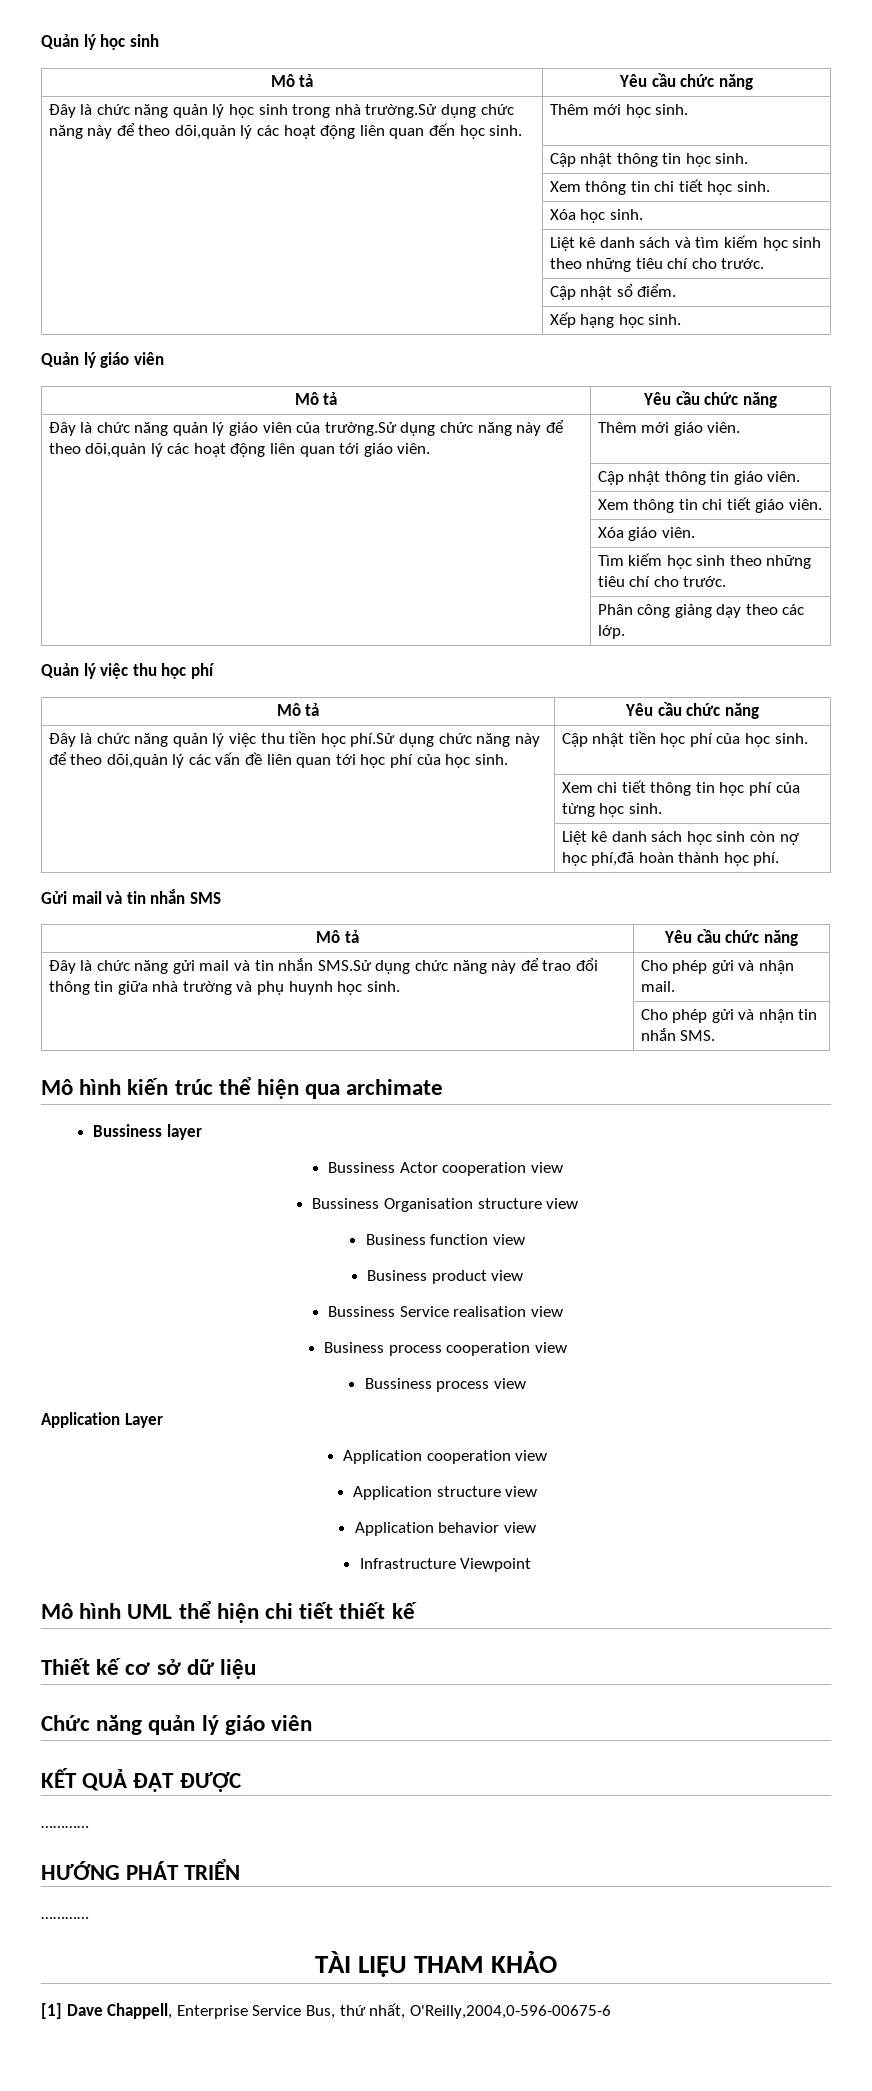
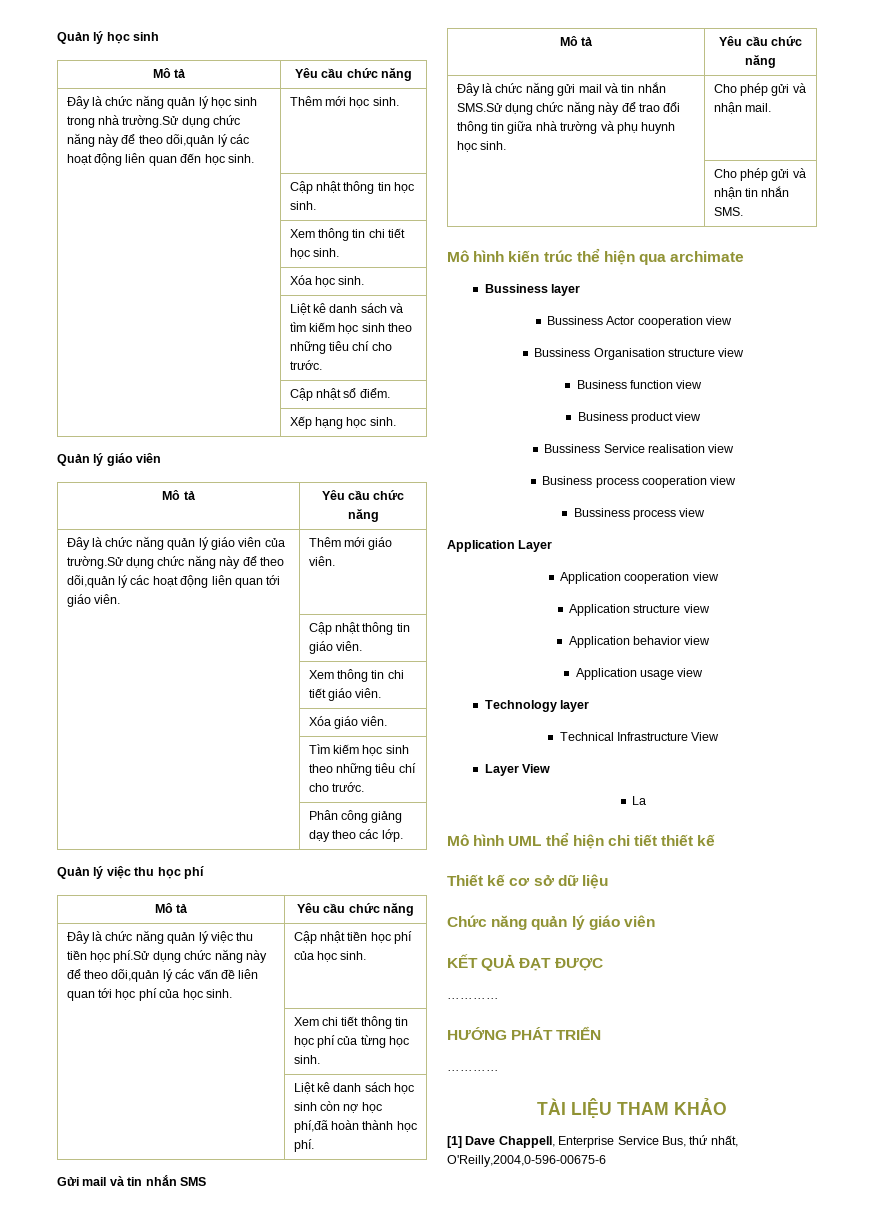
- Infrastructure Viewpoint
+ Application usage view
+ Technology layer
+ Technical Infrastructure View
+ Layer View
+ La

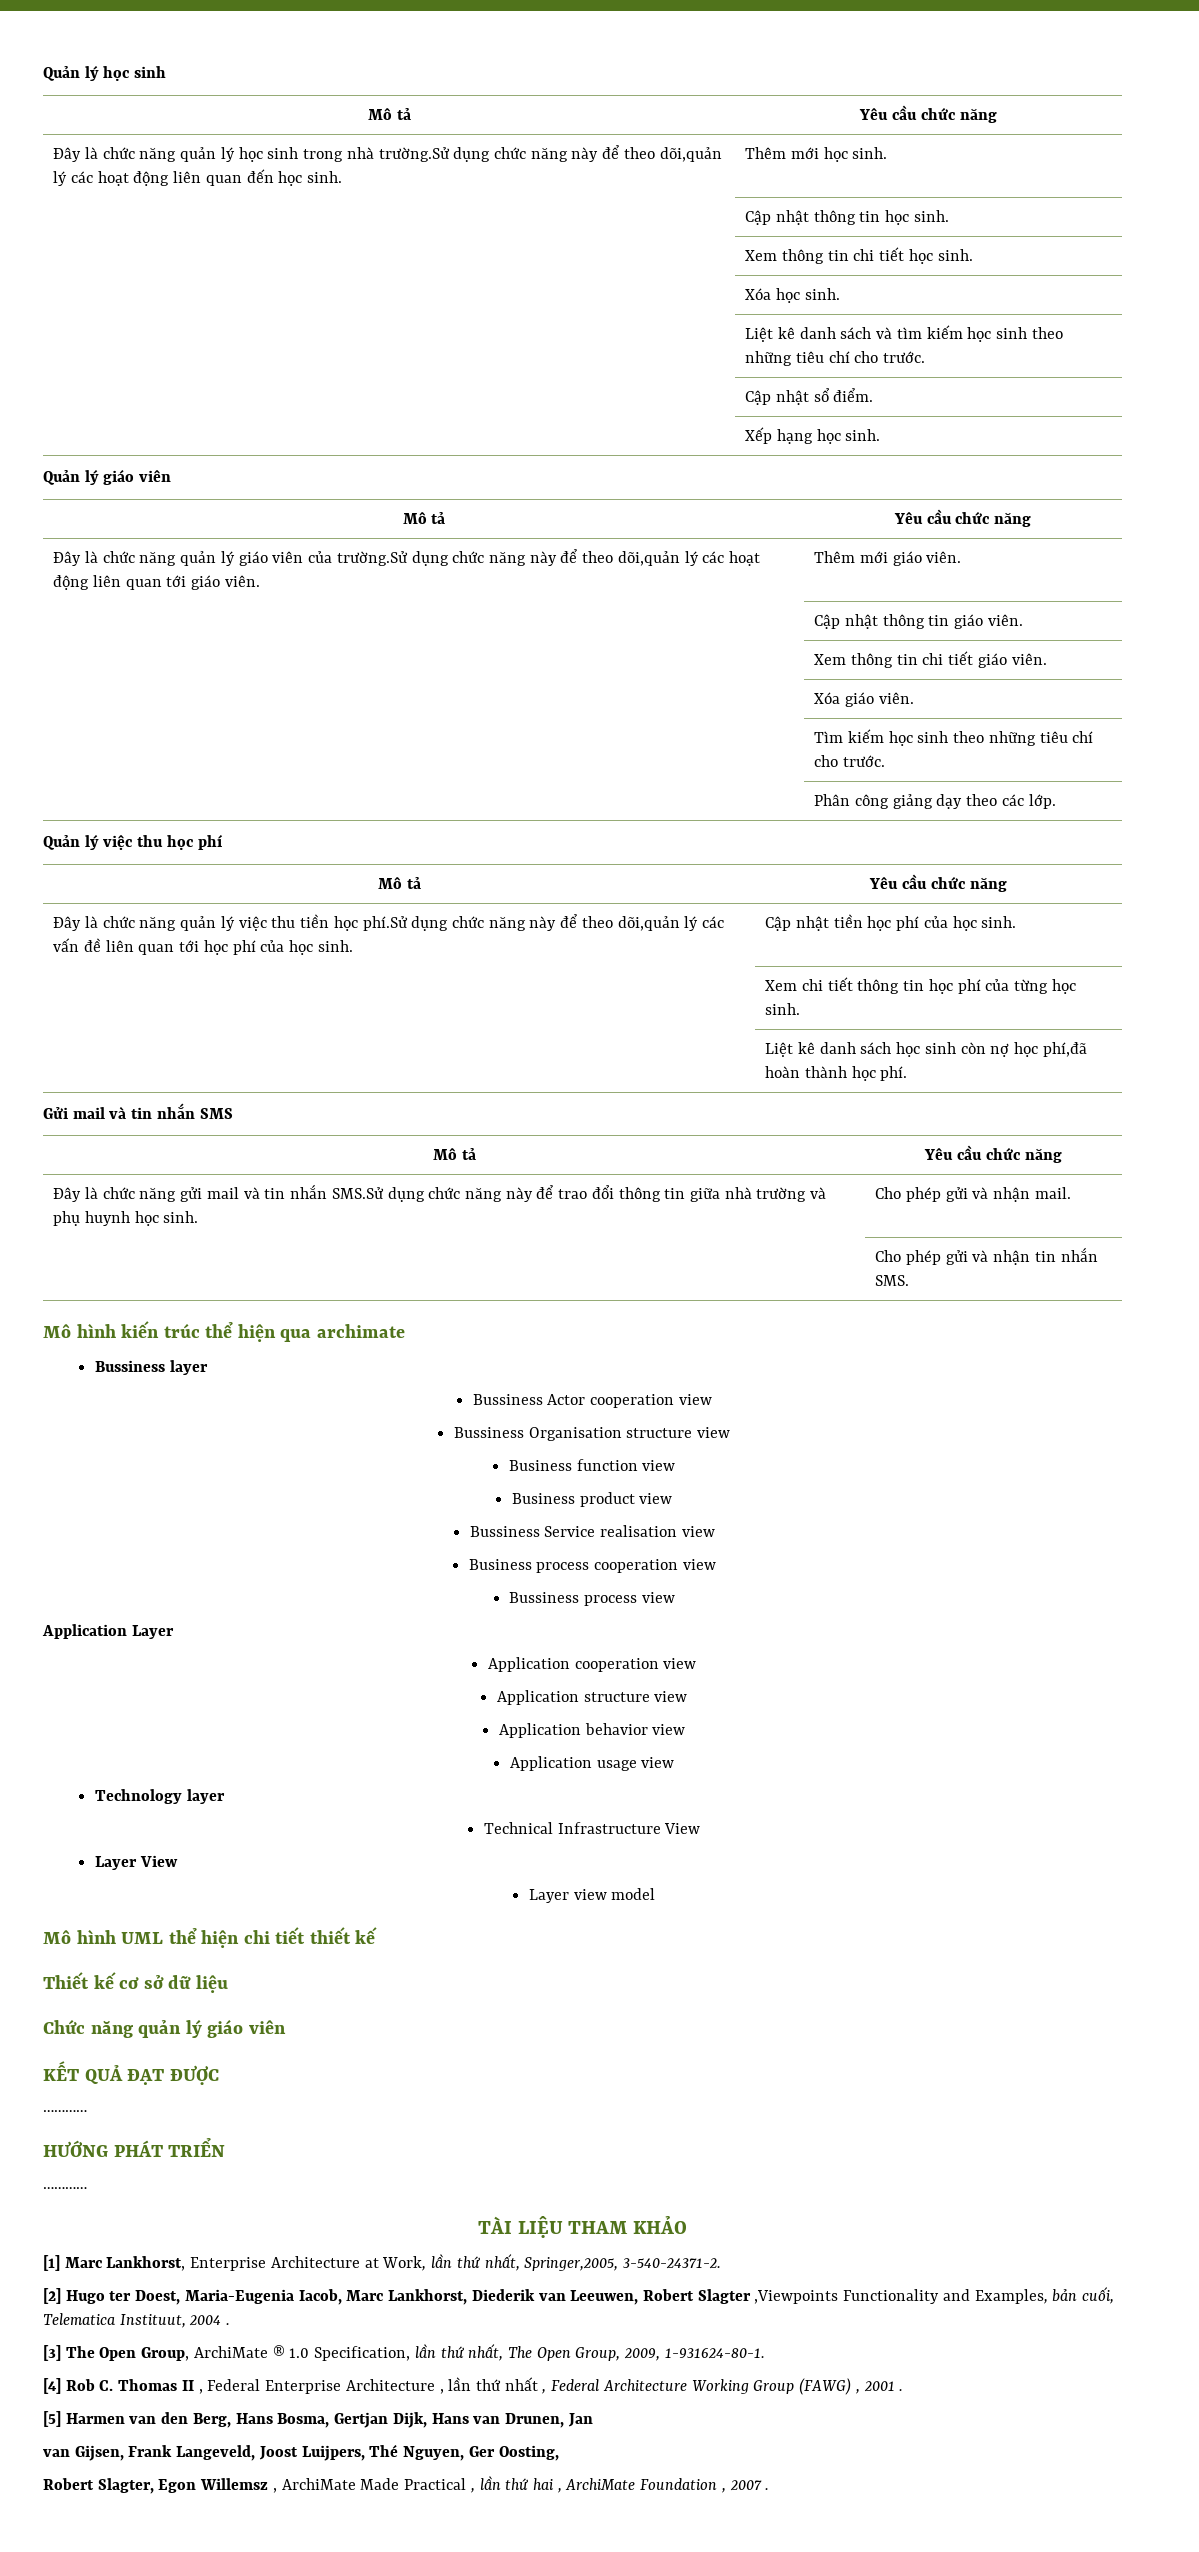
- La
+ Layer view model
- [1] Dave Chappell, Enterprise Service Bus, thứ nhất, O'Reilly,2004,0-596-00675-6
+ [1] Marc Lankhorst, Enterprise Architecture at Work, lần thứ nhất, Springer,2005, 3-540-24371-2.
+ [2] Hugo ter Doest, Maria-Eugenia Iacob, Marc Lankhorst, Diederik van Leeuwen, Robert Slagter ,Viewpoints Functionality and Examples, bản cuối, Telematica Instituut, 2004 .
+ [3] The Open Group, ArchiMate ® 1.0 Specification, lần thứ nhất, The Open Group, 2009, 1-931624-80-1.
+ [4] Rob C. Thomas II , Federal Enterprise Architecture , lần thứ nhất , Federal Architecture Working Group (FAWG) , 2001 .
+ [5] Harmen van den Berg, Hans Bosma, Gertjan Dijk, Hans van Drunen, Jan
+ van Gijsen, Frank Langeveld, Joost Luijpers, Thé Nguyen, Ger Oosting,
+ Robert Slagter, Egon Willemsz , ArchiMate Made Practical , lần thứ hai , ArchiMate Foundation , 2007 .

